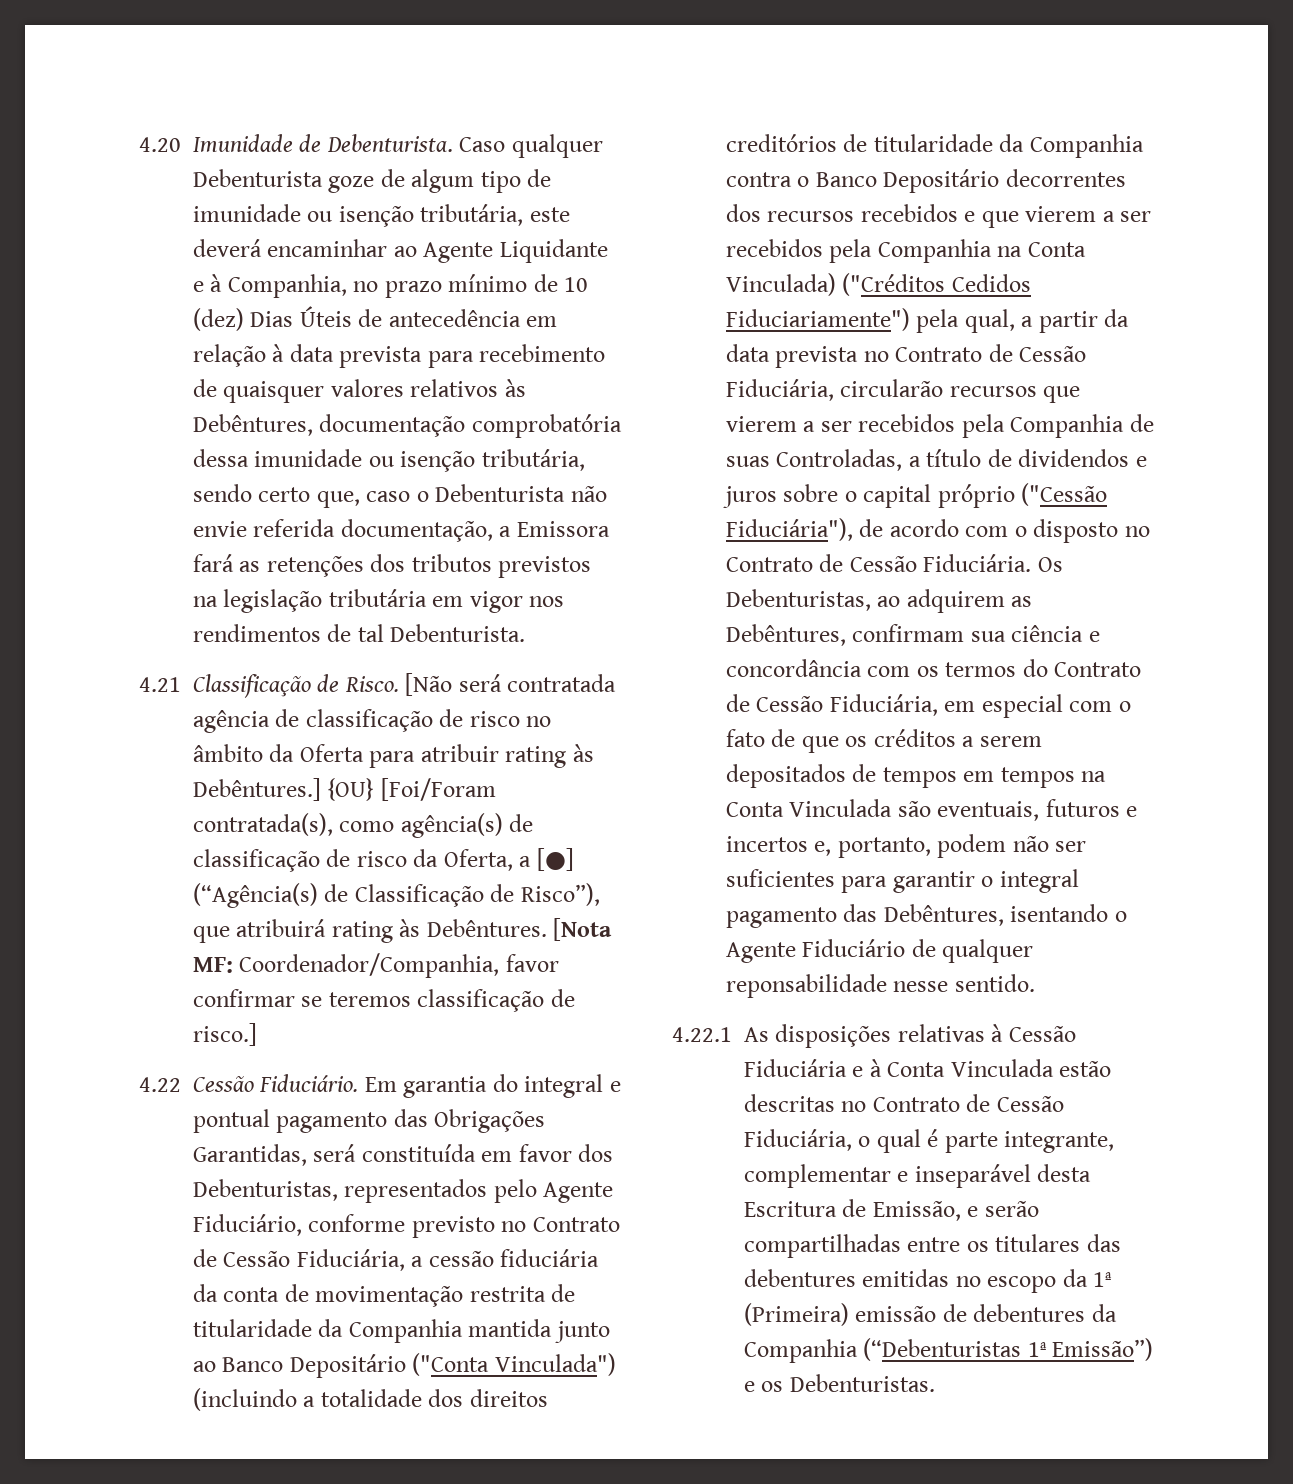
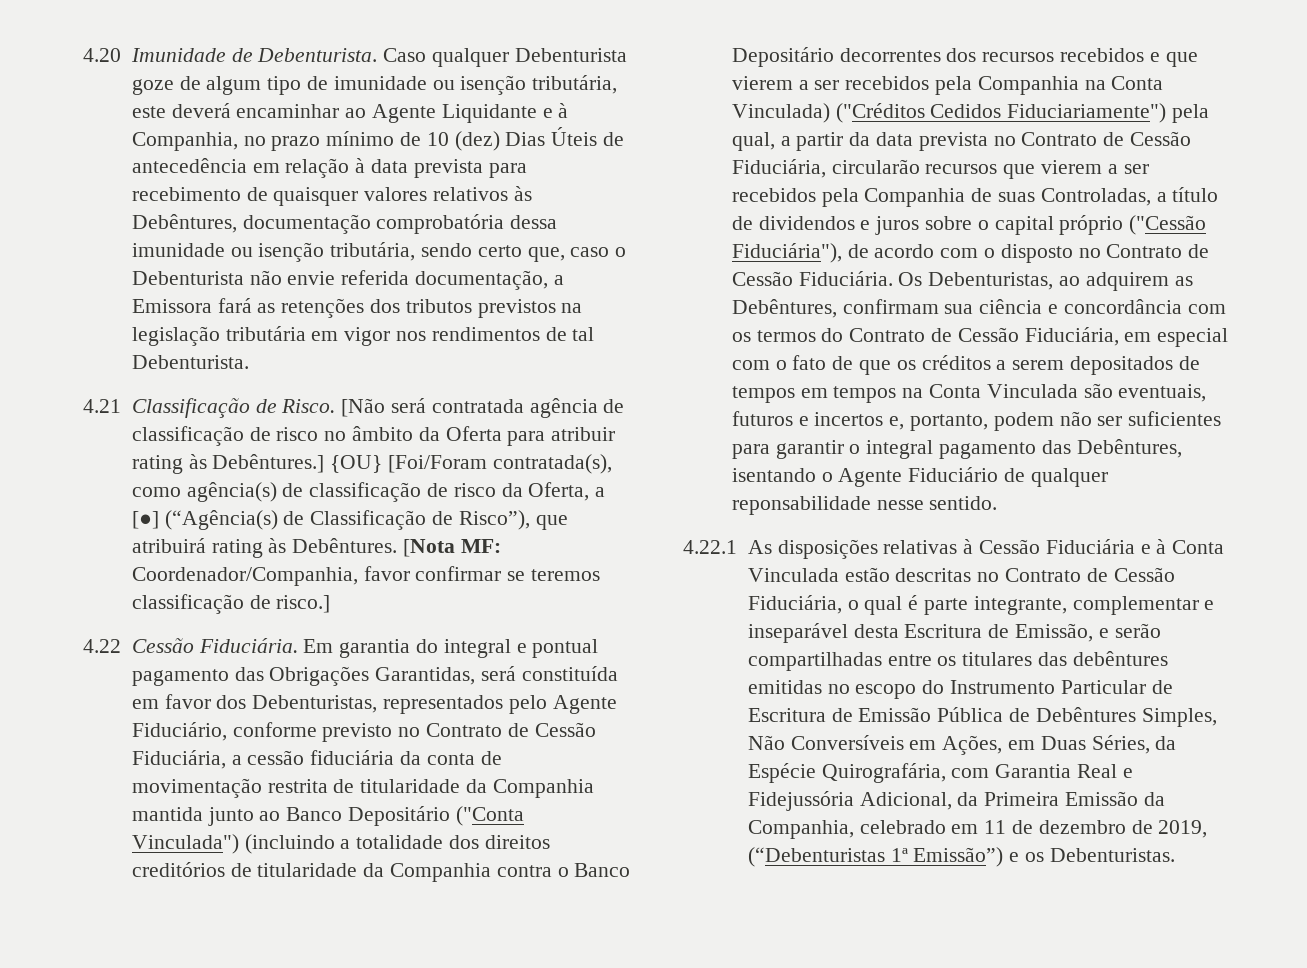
- 4.22 Cessão Fiduciário.
+ 4.22 Cessão Fiduciária.
- 4.22.1 As disposições relativas à Cessão Fiduciária e à Conta Vinculada estão descritas no Contrato de Cessão Fiduciária, o qual é parte integrante, complementar e inseparável desta Escritura de Emissão, e serão compartilhadas entre os titulares das debentures emitidas no escopo da 1ª (Primeira) emissão de debentures da Companhia (“Debenturistas 1ª Emissão”) e os Debenturistas.
+ 4.22.1 As disposições relativas à Cessão Fiduciária e à Conta Vinculada estão descritas no Contrato de Cessão Fiduciária, o qual é parte integrante, complementar e inseparável desta Escritura de Emissão, e serão compartilhadas entre os titulares das debêntures emitidas no escopo do Instrumento Particular de Escritura de Emissão Pública de Debêntures Simples, Não Conversíveis em Ações, em Duas Séries, da Espécie Quirografária, com Garantia Real e Fidejussória Adicional, da Primeira Emissão da Companhia, celebrado em 11 de dezembro de 2019, (“Debenturistas 1ª Emissão”) e os Debenturistas.

